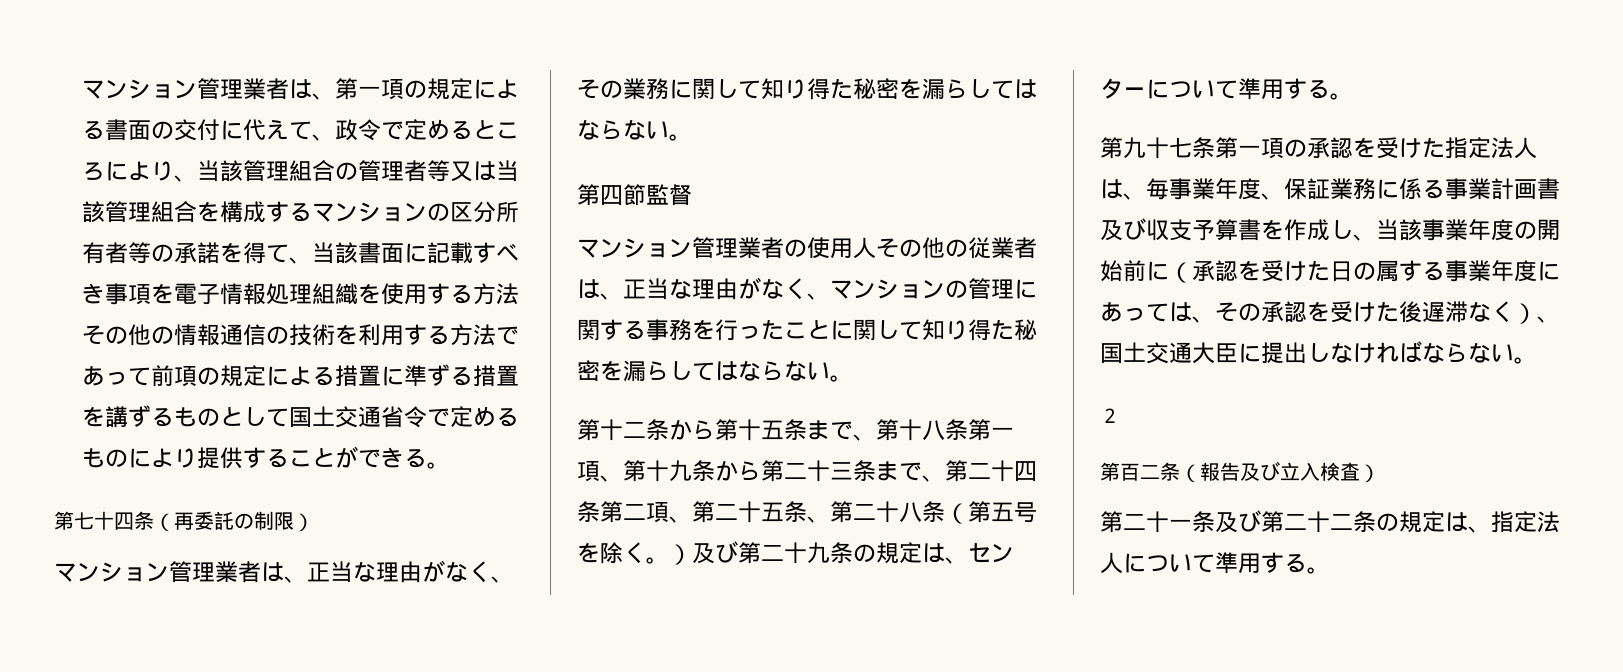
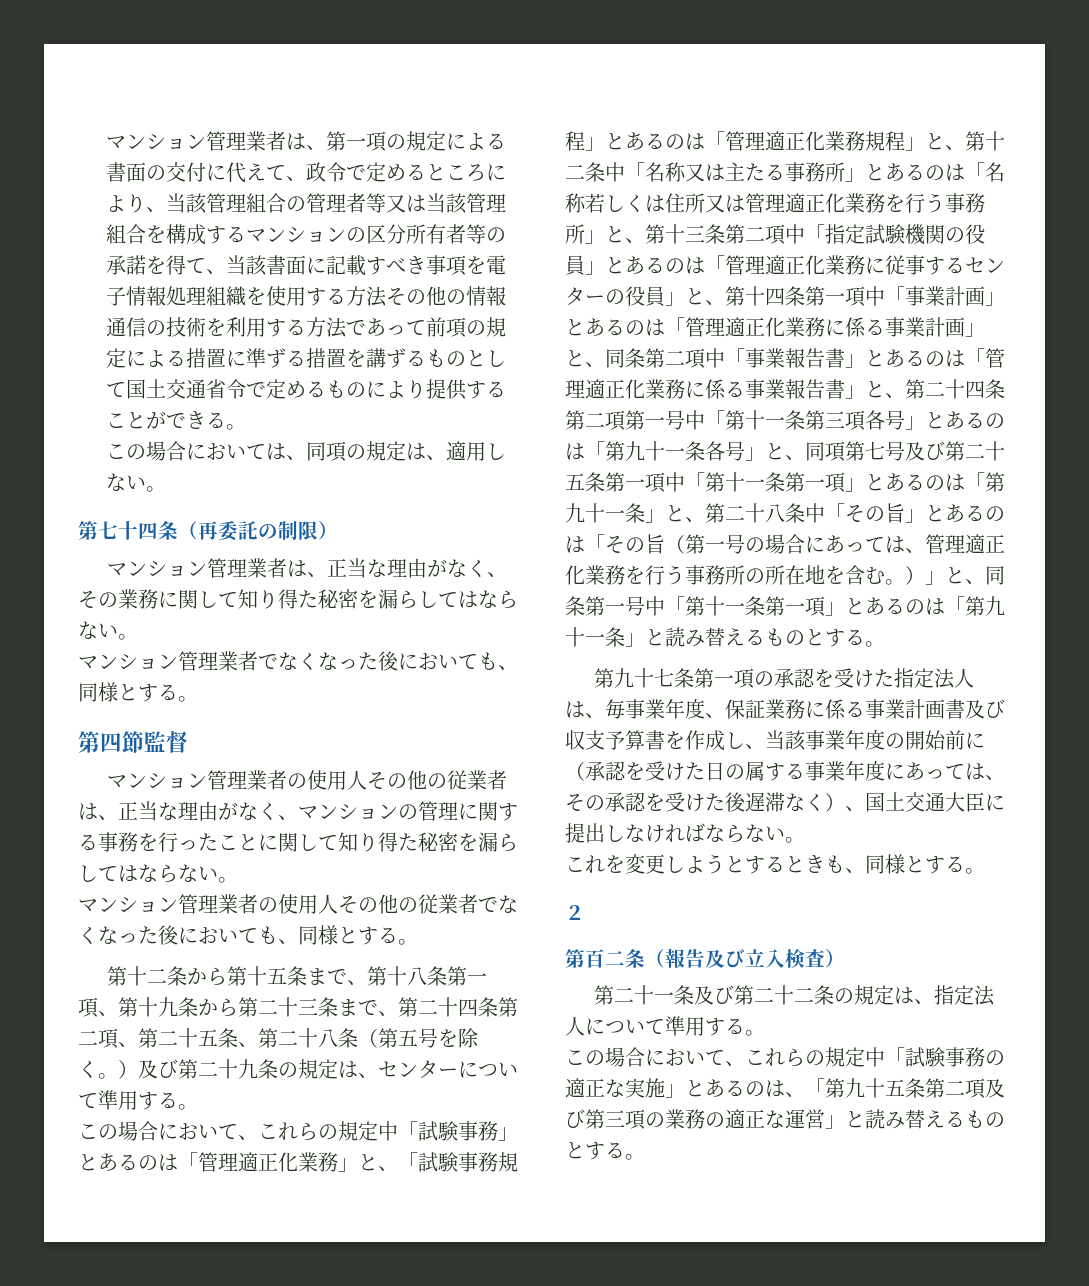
+ この場合においては、同項の規定は、適用しない。
+ マンション管理業者でなくなった後においても、同様とする。
+ マンション管理業者の使用人その他の従業者でなくなった後においても、同様とする。
+ この場合において、これらの規定中「試験事務」とあるのは「管理適正化業務」と、「試験事務規程」とあるのは「管理適正化業務規程」と、第十二条中「名称又は主たる事務所」とあるのは「名称若しくは住所又は管理適正化業務を行う事務所」と、第十三条第二項中「指定試験機関の役員」とあるのは「管理適正化業務に従事するセンターの役員」と、第十四条第一項中「事業計画」とあるのは「管理適正化業務に係る事業計画」と、同条第二項中「事業報告書」とあるのは「管理適正化業務に係る事業報告書」と、第二十四条第二項第一号中「第十一条第三項各号」とあるのは「第九十一条各号」と、同項第七号及び第二十五条第一項中「第十一条第一項」とあるのは「第九十一条」と、第二十八条中「その旨」とあるのは「その旨（第一号の場合にあっては、管理適正化業務を行う事務所の所在地を含む。）」と、同条第一号中「第十一条第一項」とあるのは「第九十一条」と読み替えるものとする。
+ これを変更しようとするときも、同様とする。
+ この場合において、これらの規定中「試験事務の適正な実施」とあるのは、「第九十五条第二項及び第三項の業務の適正な運営」と読み替えるものとする。

